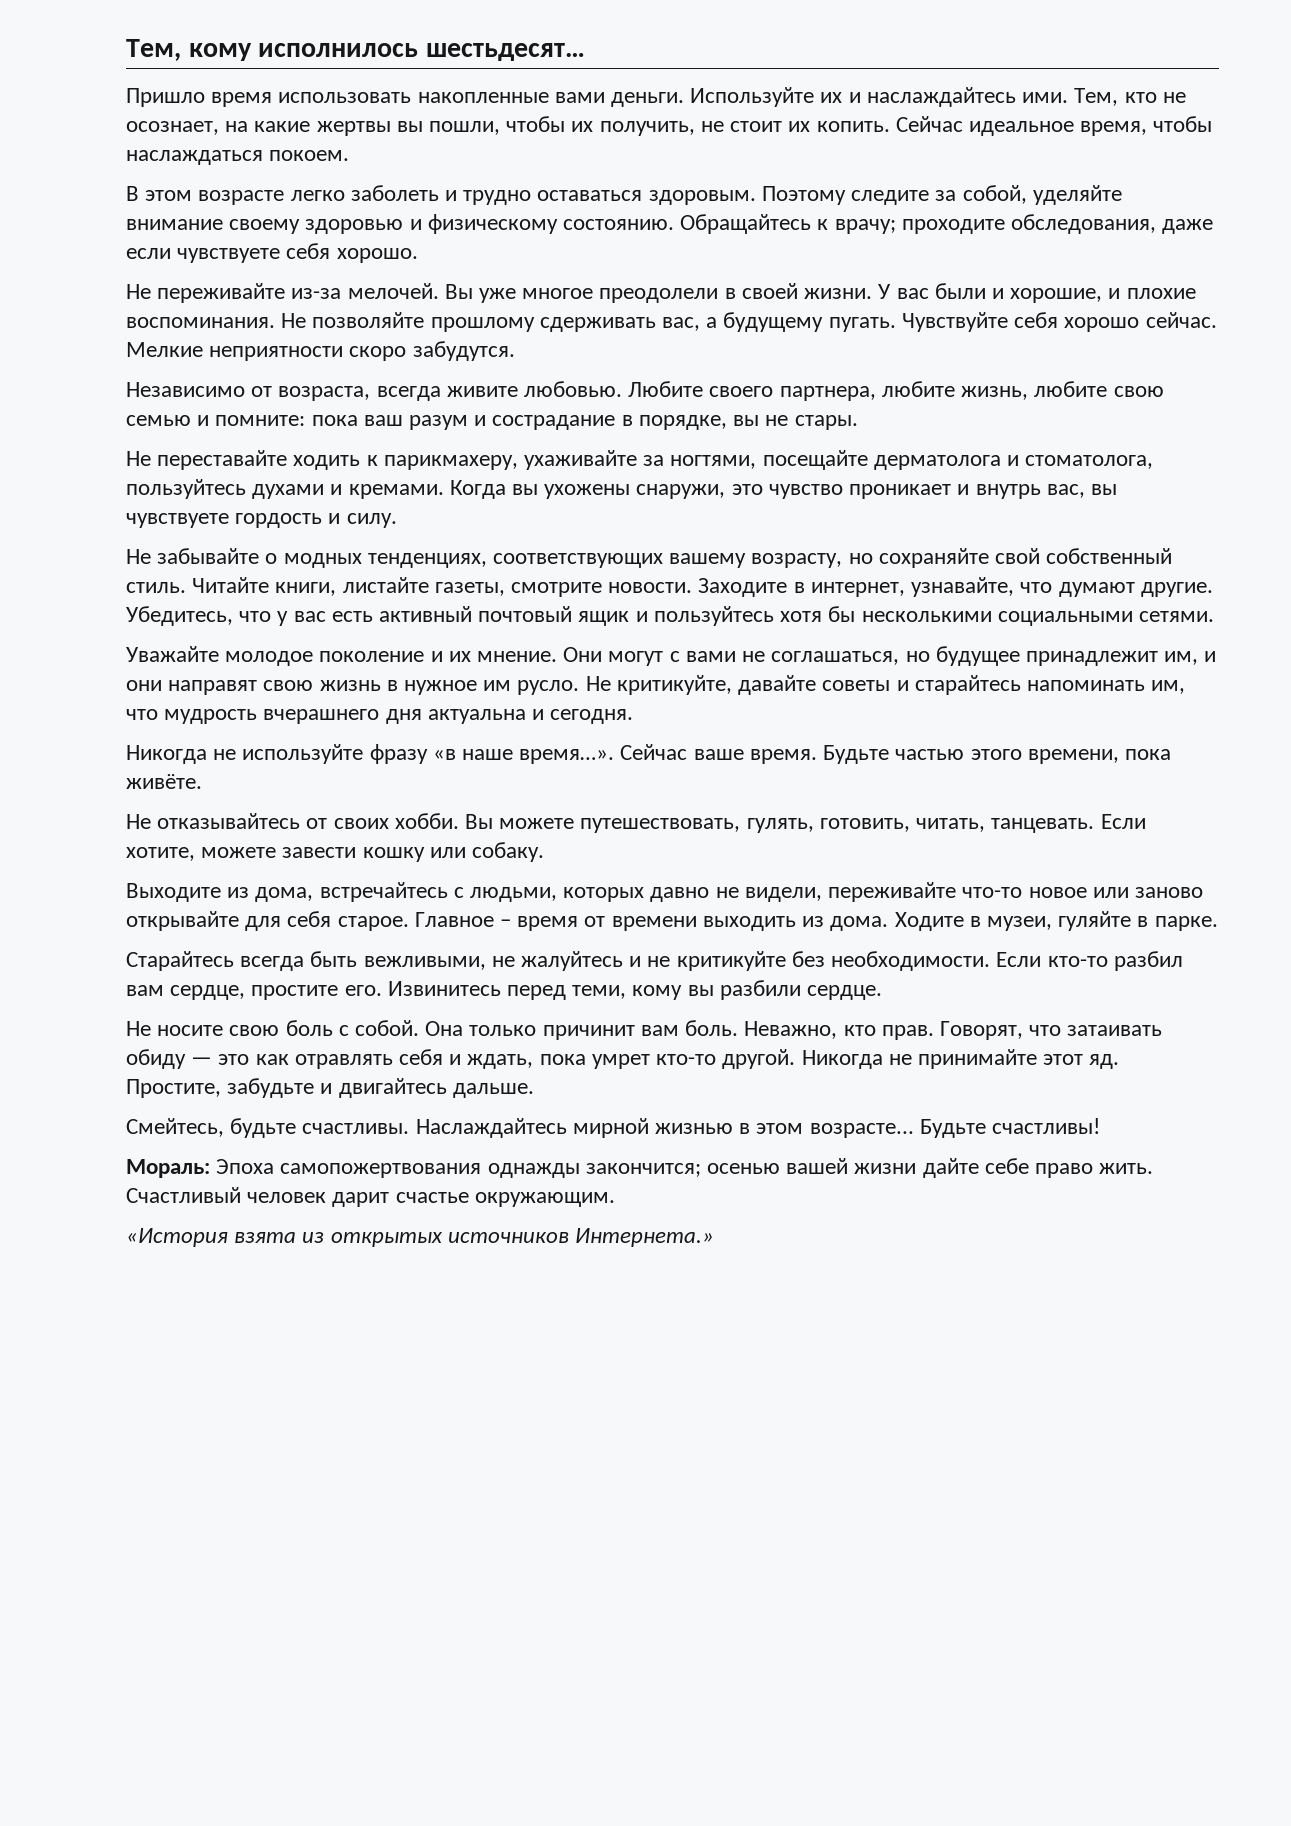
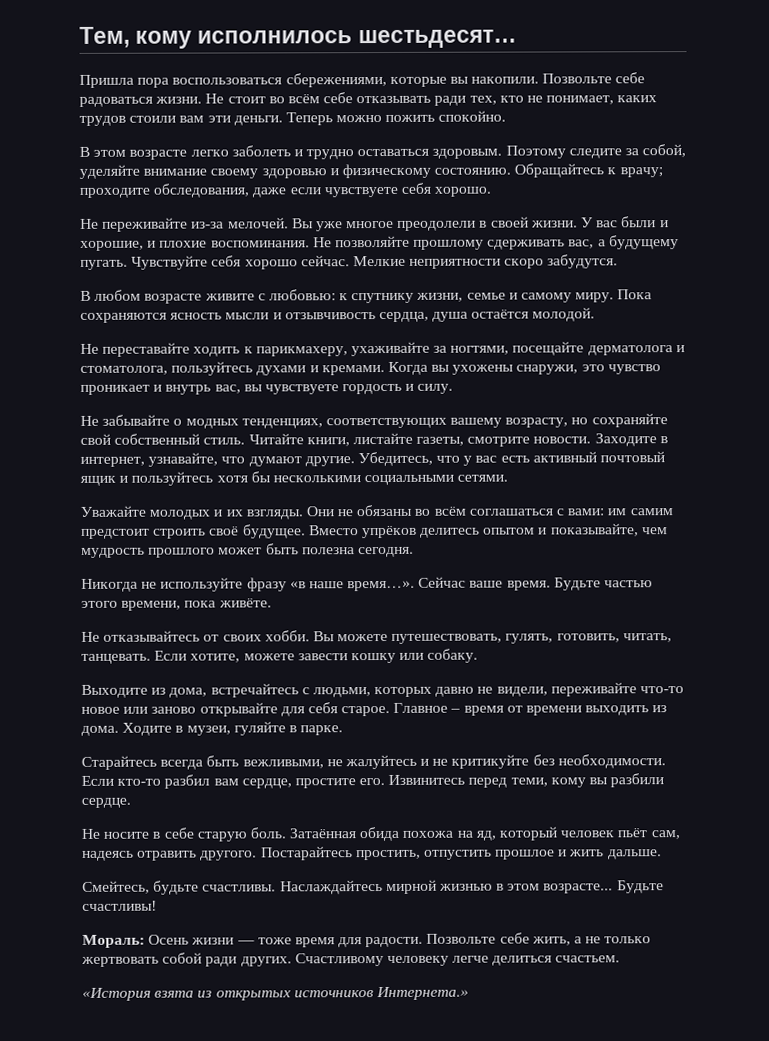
- Пришло время использовать накопленные вами деньги. Используйте их и наслаждайтесь ими. Тем, кто не осознает, на какие жертвы вы пошли, чтобы их получить, не стоит их копить. Сейчас идеальное время, чтобы наслаждаться покоем.
+ Пришла пора воспользоваться сбережениями, которые вы накопили. Позвольте себе радоваться жизни. Не стоит во всём себе отказывать ради тех, кто не понимает, каких трудов стоили вам эти деньги. Теперь можно пожить спокойно.
- Независимо от возраста, всегда живите любовью. Любите своего партнера, любите жизнь, любите свою семью и помните: пока ваш разум и сострадание в порядке, вы не стары.
+ В любом возрасте живите с любовью: к спутнику жизни, семье и самому миру. Пока сохраняются ясность мысли и отзывчивость сердца, душа остаётся молодой.
- Уважайте молодое поколение и их мнение. Они могут с вами не соглашаться, но будущее принадлежит им, и они направят свою жизнь в нужное им русло. Не критикуйте, давайте советы и старайтесь напоминать им, что мудрость вчерашнего дня актуальна и сегодня.
+ Уважайте молодых и их взгляды. Они не обязаны во всём соглашаться с вами: им самим предстоит строить своё будущее. Вместо упрёков делитесь опытом и показывайте, чем мудрость прошлого может быть полезна сегодня.
- Не носите свою боль с собой. Она только причинит вам боль. Неважно, кто прав. Говорят, что затаивать обиду — это как отравлять себя и ждать, пока умрет кто-то другой. Никогда не принимайте этот яд. Простите, забудьте и двигайтесь дальше.
+ Не носите в себе старую боль. Затаённая обида похожа на яд, который человек пьёт сам, надеясь отравить другого. Постарайтесь простить, отпустить прошлое и жить дальше.
- Мораль: Эпоха самопожертвования однажды закончится; осенью вашей жизни дайте себе право жить. Счастливый человек дарит счастье окружающим.
+ Мораль: Осень жизни — тоже время для радости. Позвольте себе жить, а не только жертвовать собой ради других. Счастливому человеку легче делиться счастьем.

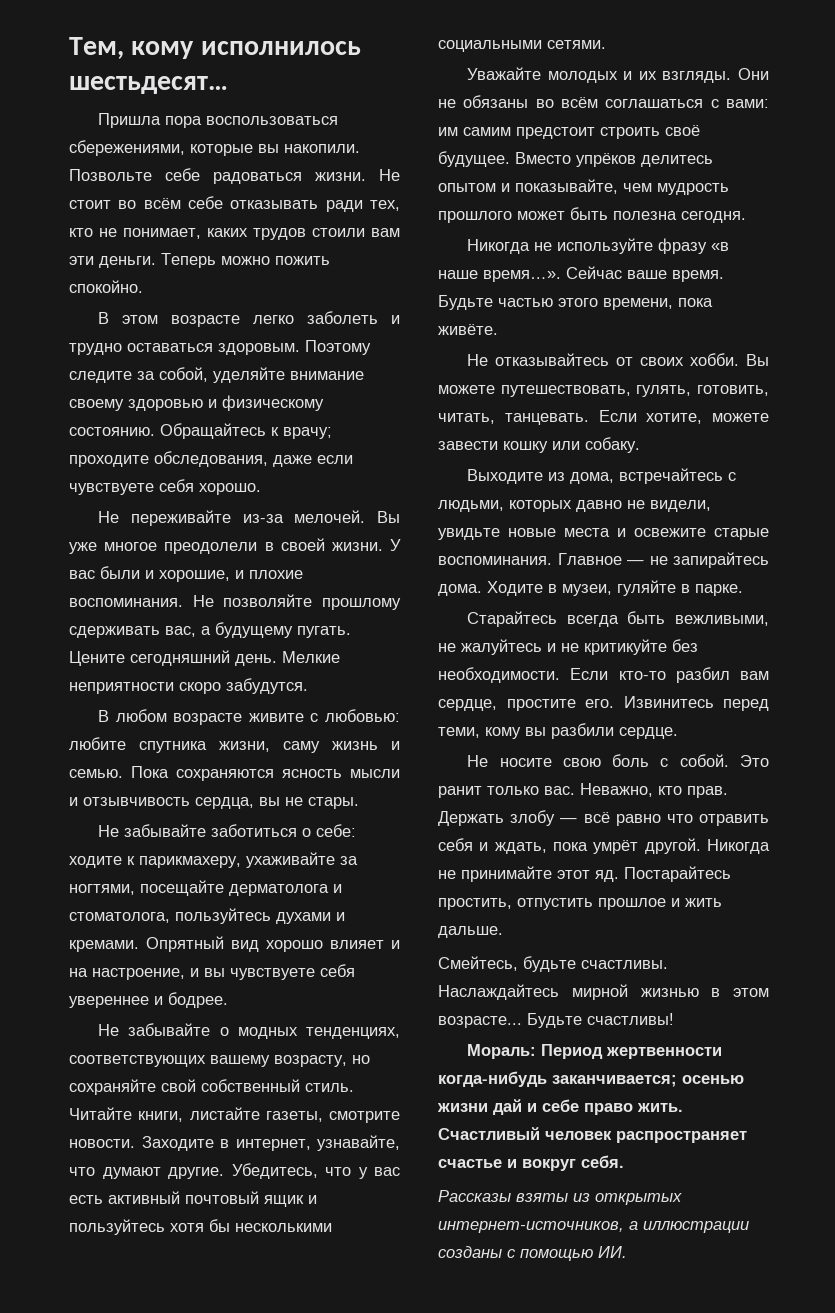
- Чувствуйте себя хорошо сейчас.
+ Цените сегодняшний день.
- В любом возрасте живите с любовью: к спутнику жизни, семье и самому миру.
+ В любом возрасте живите с любовью: любите спутника жизни, саму жизнь и семью.
- Пока сохраняются ясность мысли и отзывчивость сердца, душа остаётся молодой.
- Не переставайте ходить к парикмахеру, ухаживайте за ногтями, посещайте дерматолога и стоматолога, пользуйтесь духами и кремами.
+ Пока сохраняются ясность мысли и отзывчивость сердца, вы не стары.
+ Не забывайте заботиться о себе: ходите к парикмахеру, ухаживайте за ногтями, посещайте дерматолога и стоматолога, пользуйтесь духами и кремами.
- Когда вы ухожены снаружи, это чувство проникает и внутрь вас, вы чувствуете гордость и силу.
+ Опрятный вид хорошо влияет и на настроение, и вы чувствуете себя увереннее и бодрее.
- Выходите из дома, встречайтесь с людьми, которых давно не видели, переживайте что-то новое или заново открывайте для себя старое. Главное – время от времени выходить из дома.
+ Выходите из дома, встречайтесь с людьми, которых давно не видели, увидьте новые места и освежите старые воспоминания. Главное — не запирайтесь дома.
- Не носите в себе старую боль. Затаённая обида похожа на яд, который человек пьёт сам, надеясь отравить другого.
+ Не носите свою боль с собой. Это ранит только вас. Неважно, кто прав. Держать злобу — всё равно что отравить себя и ждать, пока умрёт другой. Никогда не принимайте этот яд.
- Мораль: Осень жизни — тоже время для радости. Позвольте себе жить, а не только жертвовать собой ради других. Счастливому человеку легче делиться счастьем.
- «История взята из открытых источников Интернета.»
+ Мораль: Период жертвенности когда-нибудь заканчивается; осенью жизни дай и себе право жить. Счастливый человек распространяет счастье и вокруг себя.
+ Рассказы взяты из открытых интернет-источников, а иллюстрации созданы с помощью ИИ.

